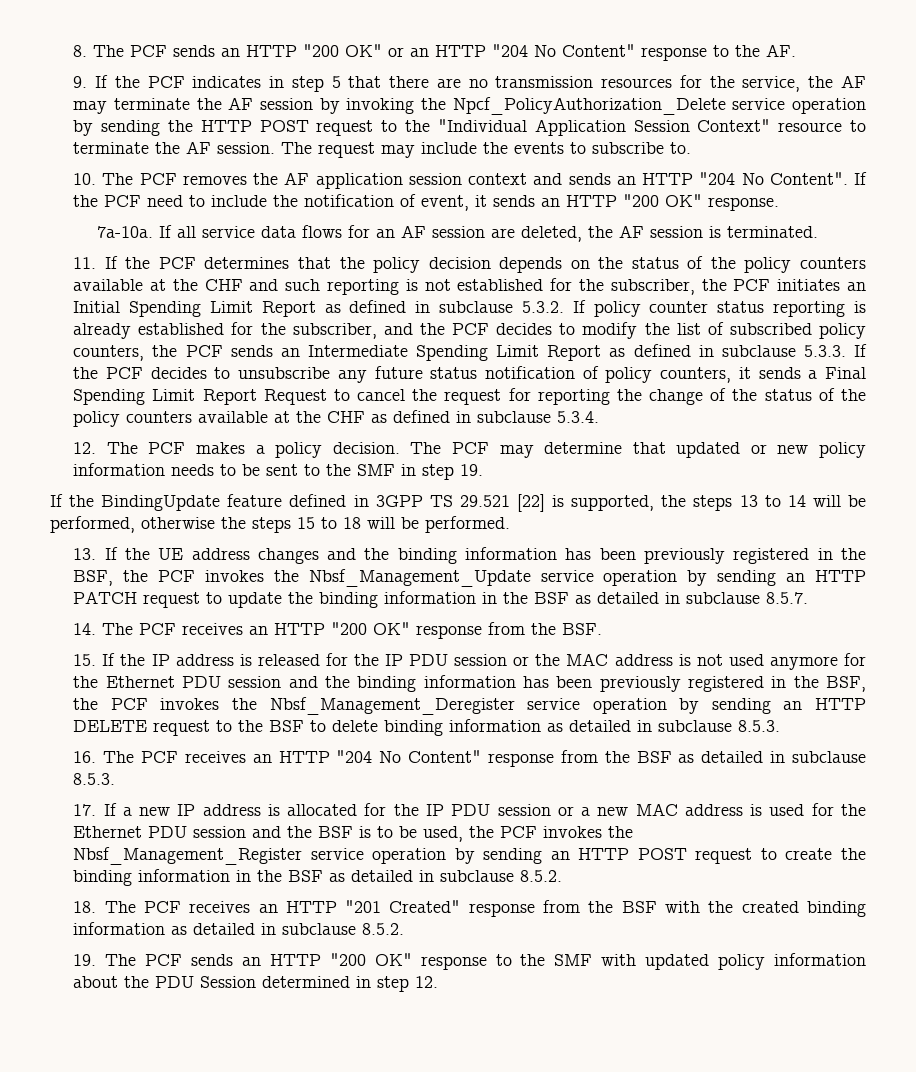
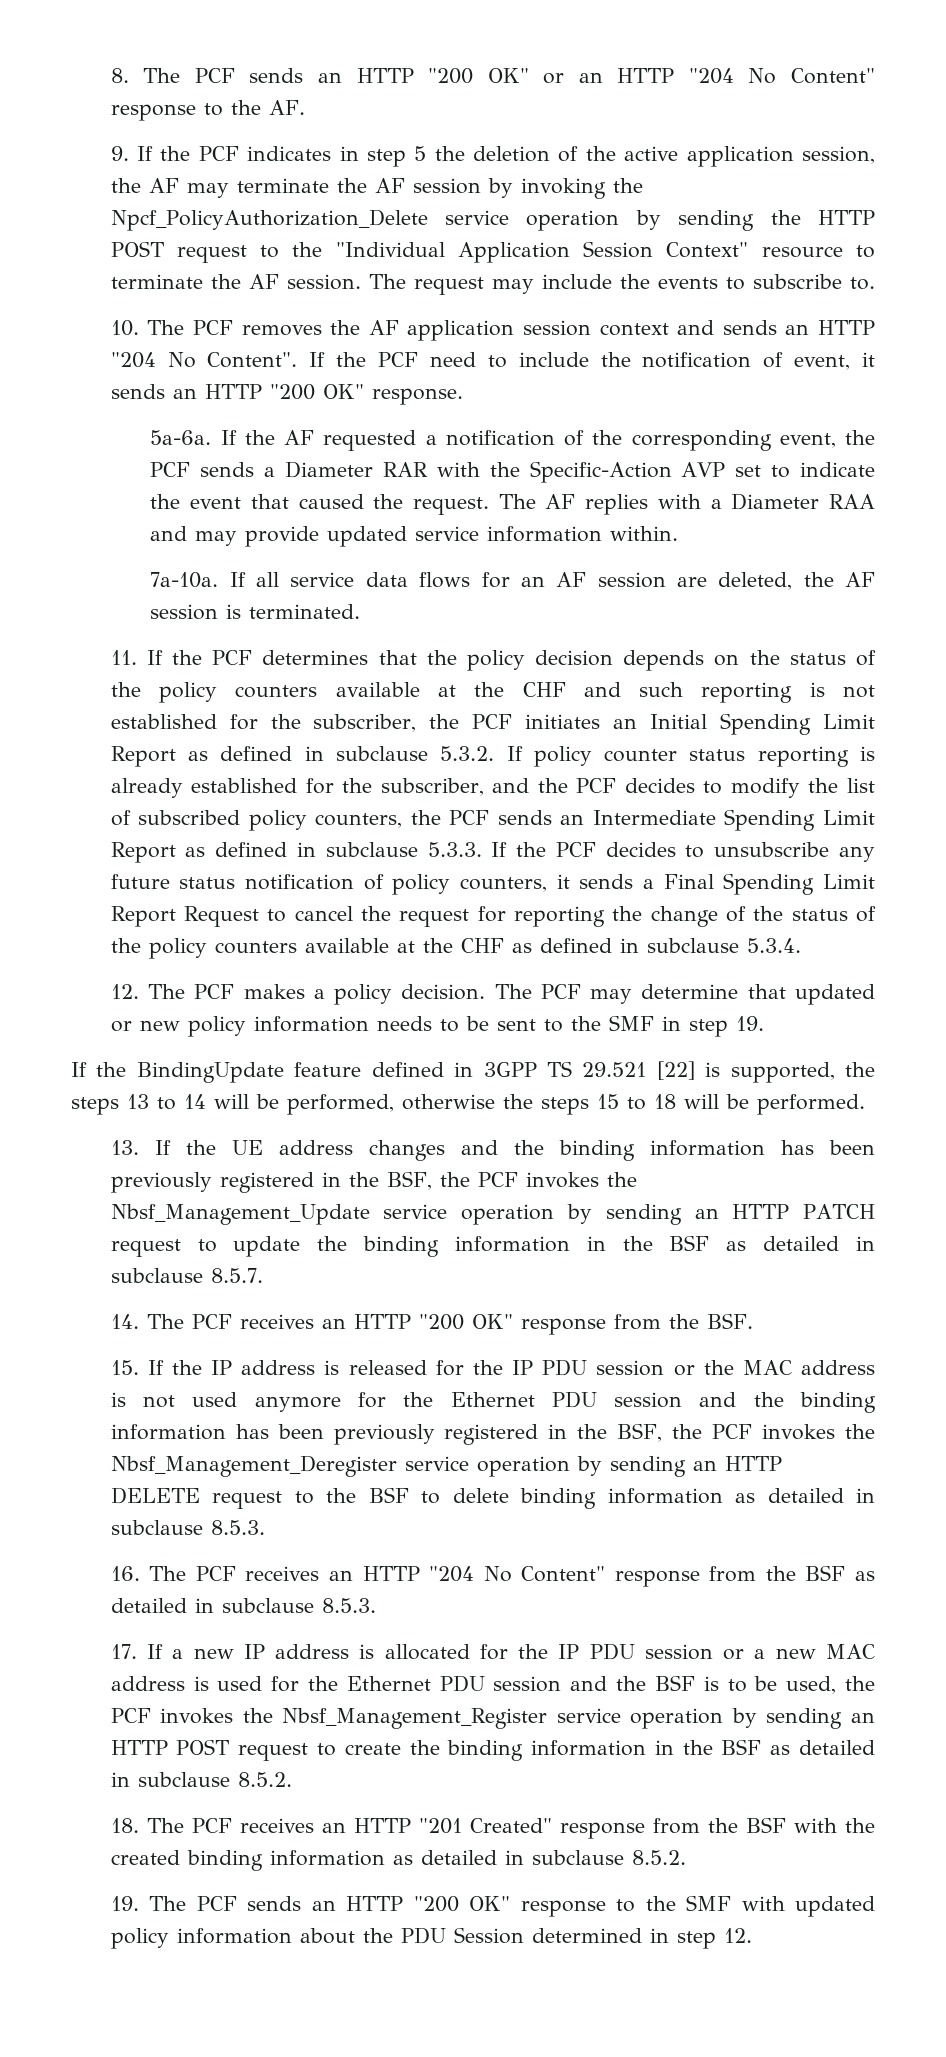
- 9. If the PCF indicates in step 5 that there are no transmission resources for the service, the AF may terminate the AF session by invoking the Npcf_PolicyAuthorization_Delete service operation by sending the HTTP POST request to the "Individual Application Session Context" resource to terminate the AF session.
+ 9. If the PCF indicates in step 5 the deletion of the active application session, the AF may terminate the AF session by invoking the Npcf_PolicyAuthorization_Delete service operation by sending the HTTP POST request to the "Individual Application Session Context" resource to terminate the AF session.
+ 5a-6a. If the AF requested a notification of the corresponding event, the PCF sends a Diameter RAR with the Specific-Action AVP set to indicate the event that caused the request. The AF replies with a Diameter RAA and may provide updated service information within.

